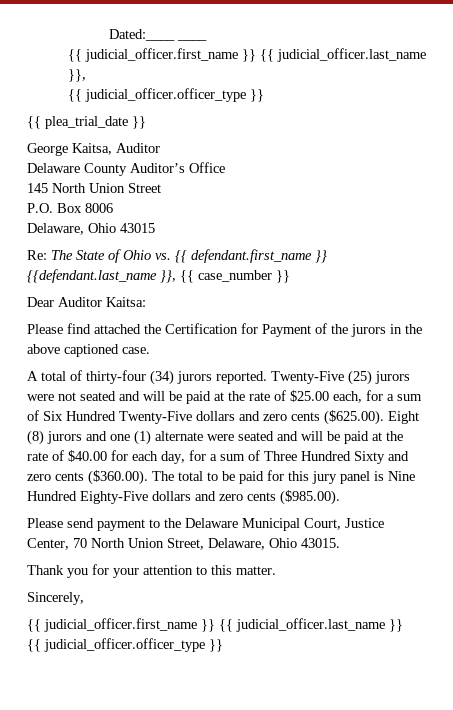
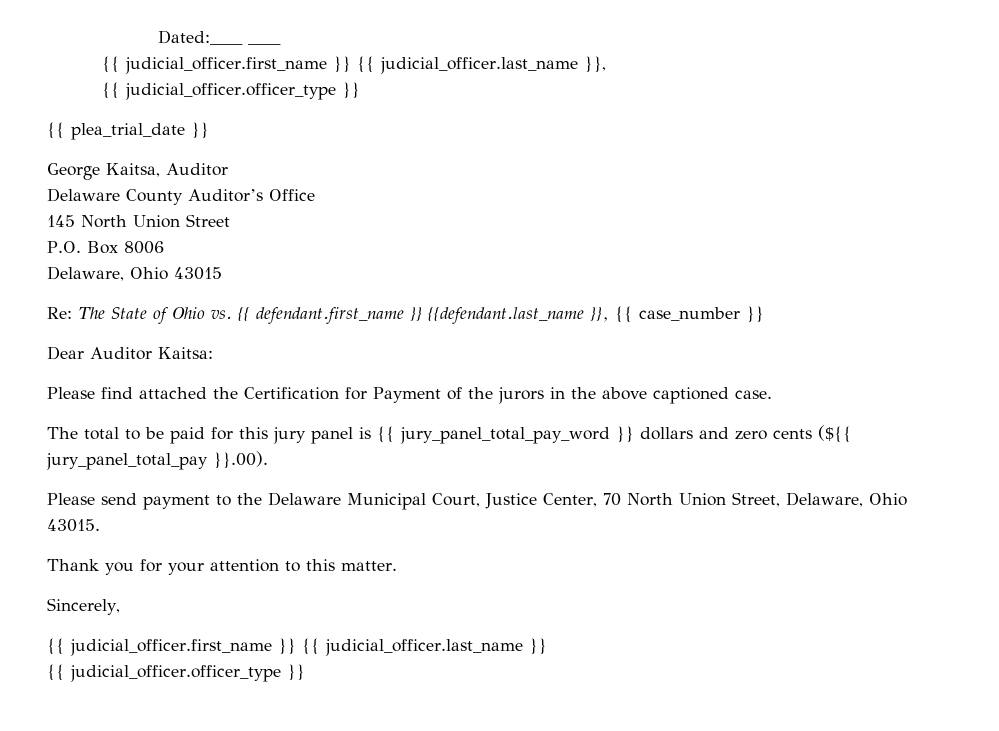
- A total of thirty-four (34) jurors reported. Twenty-Five (25) jurors were not seated and will be paid at the rate of $25.00 each, for a sum of Six Hundred Twenty-Five dollars and zero cents ($625.00). Eight (8) jurors and one (1) alternate were seated and will be paid at the rate of $40.00 for each day, for a sum of Three Hundred Sixty and zero cents ($360.00). The total to be paid for this jury panel is Nine Hundred Eighty-Five dollars and zero cents ($985.00).
+ The total to be paid for this jury panel is {{ jury_panel_total_pay_word }} dollars and zero cents (${{ jury_panel_total_pay }}.00).

